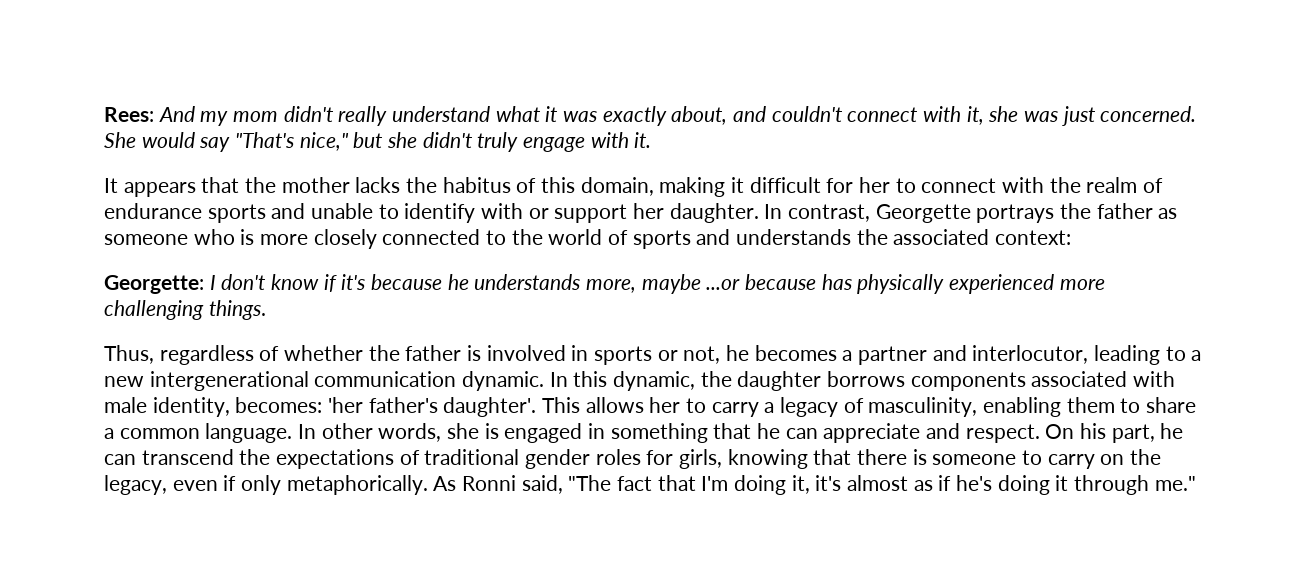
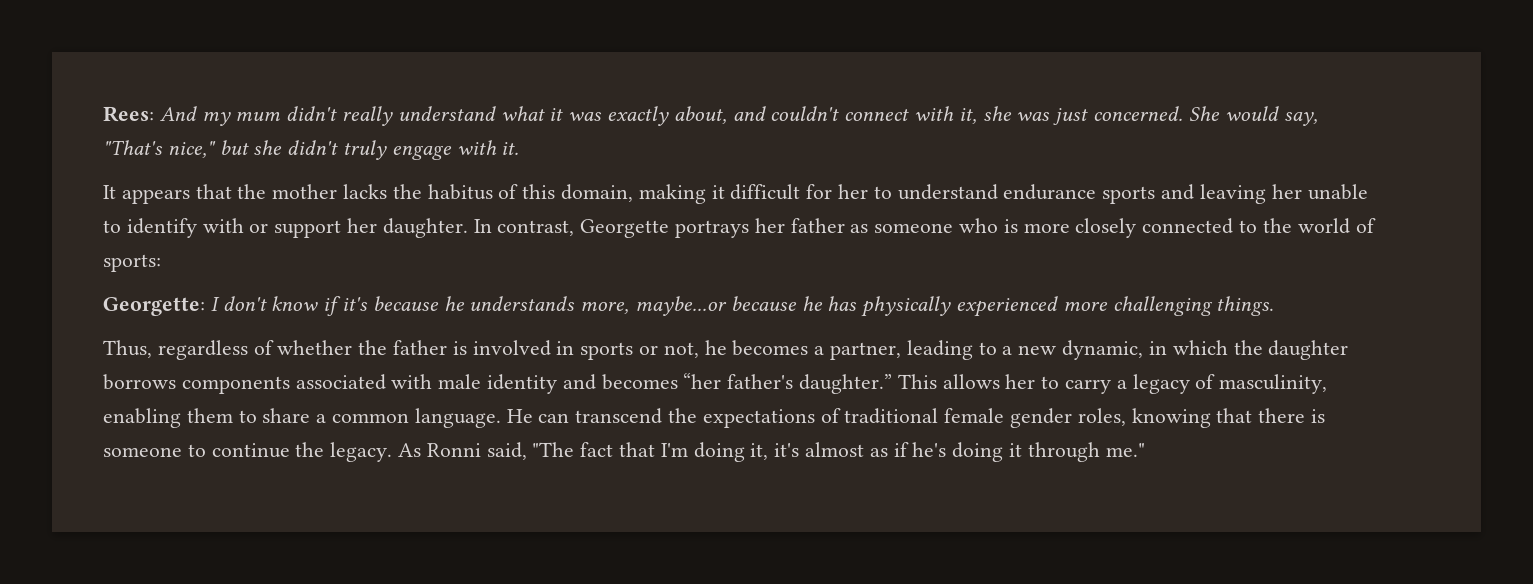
- Rees: And my mom didn't really understand what it was exactly about, and couldn't connect with it, she was just concerned.
+ Rees: And my mum didn't really understand what it was exactly about, and couldn't connect with it, she was just concerned.
- She would say "That's nice," but she didn't truly engage with it.
+ She would say, "That's nice," but she didn't truly engage with it.
- It appears that the mother lacks the habitus of this domain, making it difficult for her to connect with the realm of endurance sports and unable to identify with or support her daughter.
+ It appears that the mother lacks the habitus of this domain, making it difficult for her to understand endurance sports and leaving her unable to identify with or support her daughter.
- In contrast, Georgette portrays the father as someone who is more closely connected to the world of sports and understands the associated context:
+ In contrast, Georgette portrays her father as someone who is more closely connected to the world of sports:
- Georgette: I don't know if it's because he understands more, maybe ...or because has physically experienced more challenging things.
+ Georgette: I don't know if it's because he understands more, maybe...or because he has physically experienced more challenging things.
- Thus, regardless of whether the father is involved in sports or not, he becomes a partner and interlocutor, leading to a new intergenerational communication dynamic. In this dynamic, the daughter borrows components associated with male identity, becomes: 'her father's daughter'.
+ Thus, regardless of whether the father is involved in sports or not, he becomes a partner, leading to a new dynamic, in which the daughter borrows components associated with male identity and becomes “her father's daughter.”
- In other words, she is engaged in something that he can appreciate and respect. On his part, he can transcend the expectations of traditional gender roles for girls, knowing that there is someone to carry on the legacy, even if only metaphorically.
+ He can transcend the expectations of traditional female gender roles, knowing that there is someone to continue the legacy.

